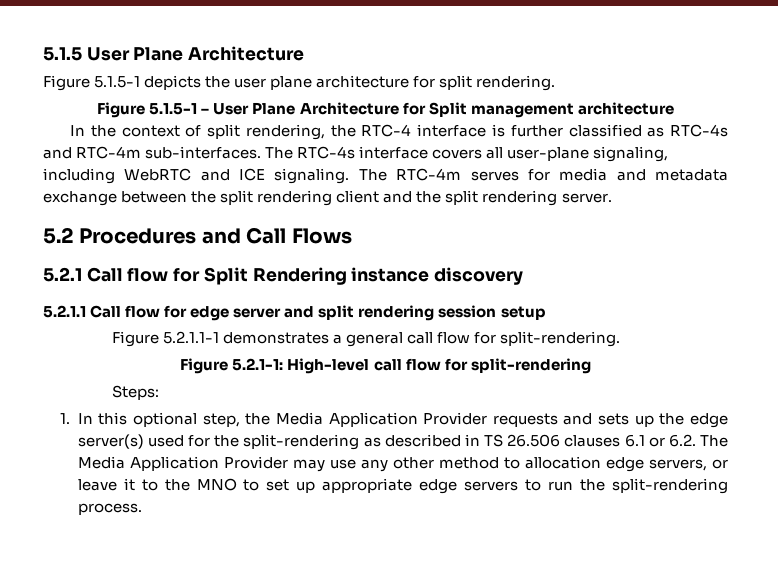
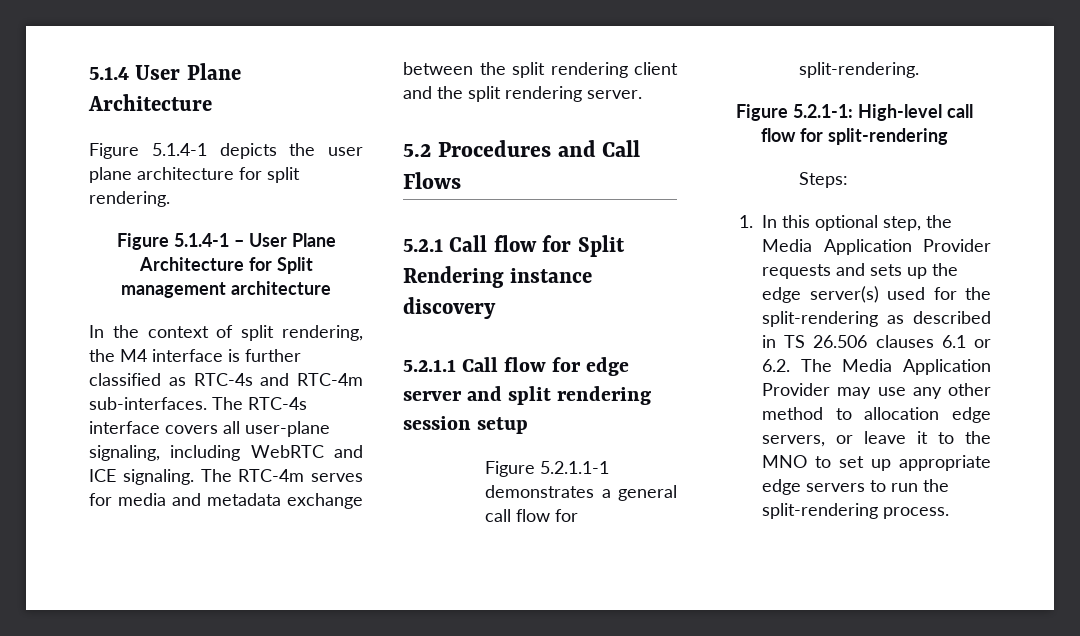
- 5.1.5 User Plane Architecture
+ 5.1.4 User Plane Architecture
- Figure 5.1.5-1 depicts the user plane architecture for split rendering.
+ Figure 5.1.4-1 depicts the user plane architecture for split rendering.
- Figure 5.1.5-1 – User Plane Architecture for Split management architecture
+ Figure 5.1.4-1 – User Plane Architecture for Split management architecture
- In the context of split rendering, the RTC-4 interface is further classified as RTC-4s and RTC-4m sub-interfaces.
+ In the context of split rendering, the M4 interface is further classified as RTC-4s and RTC-4m sub-interfaces.

